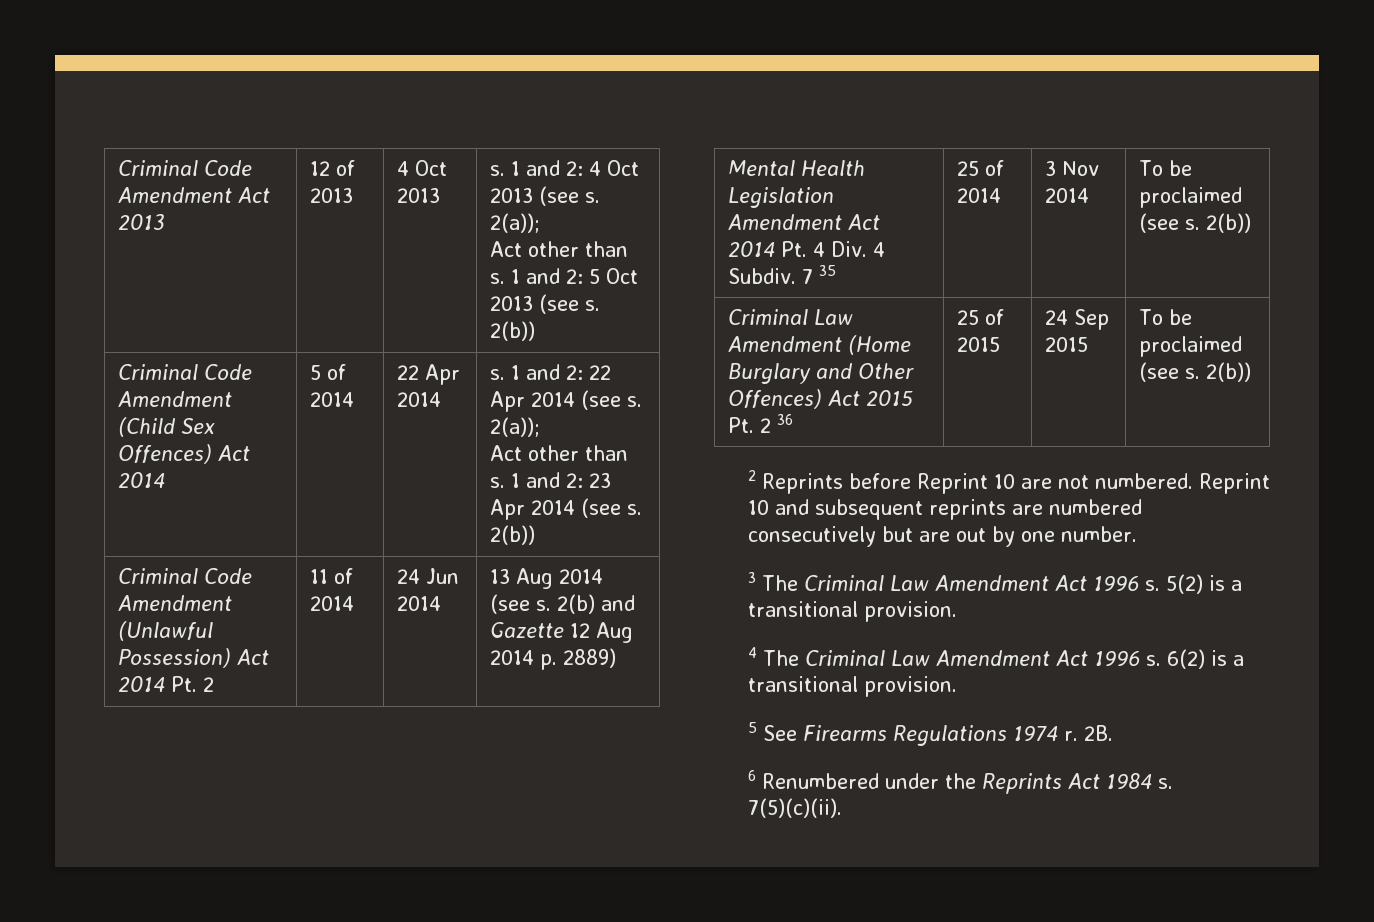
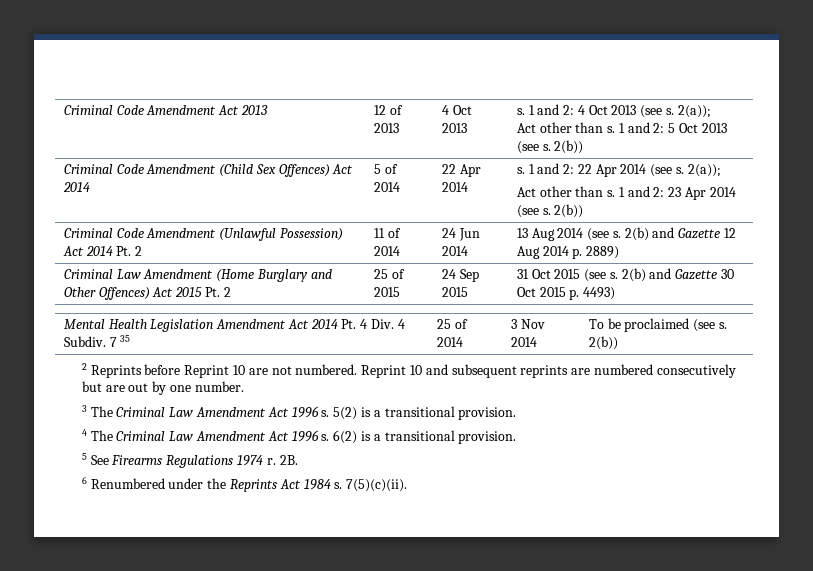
+ Criminal Law Amendment (Home Burglary and Other Offences) Act 2015 Pt. 2 | 25 of 2015 | 24 Sep 2015 | 31 Oct 2015 (see s. 2(b) and Gazette 30 Oct 2015 p. 4493)
- Criminal Law Amendment (Home Burglary and Other Offences) Act 2015 Pt. 2 36 | 25 of 2015 | 24 Sep 2015 | To be proclaimed (see s. 2(b))

